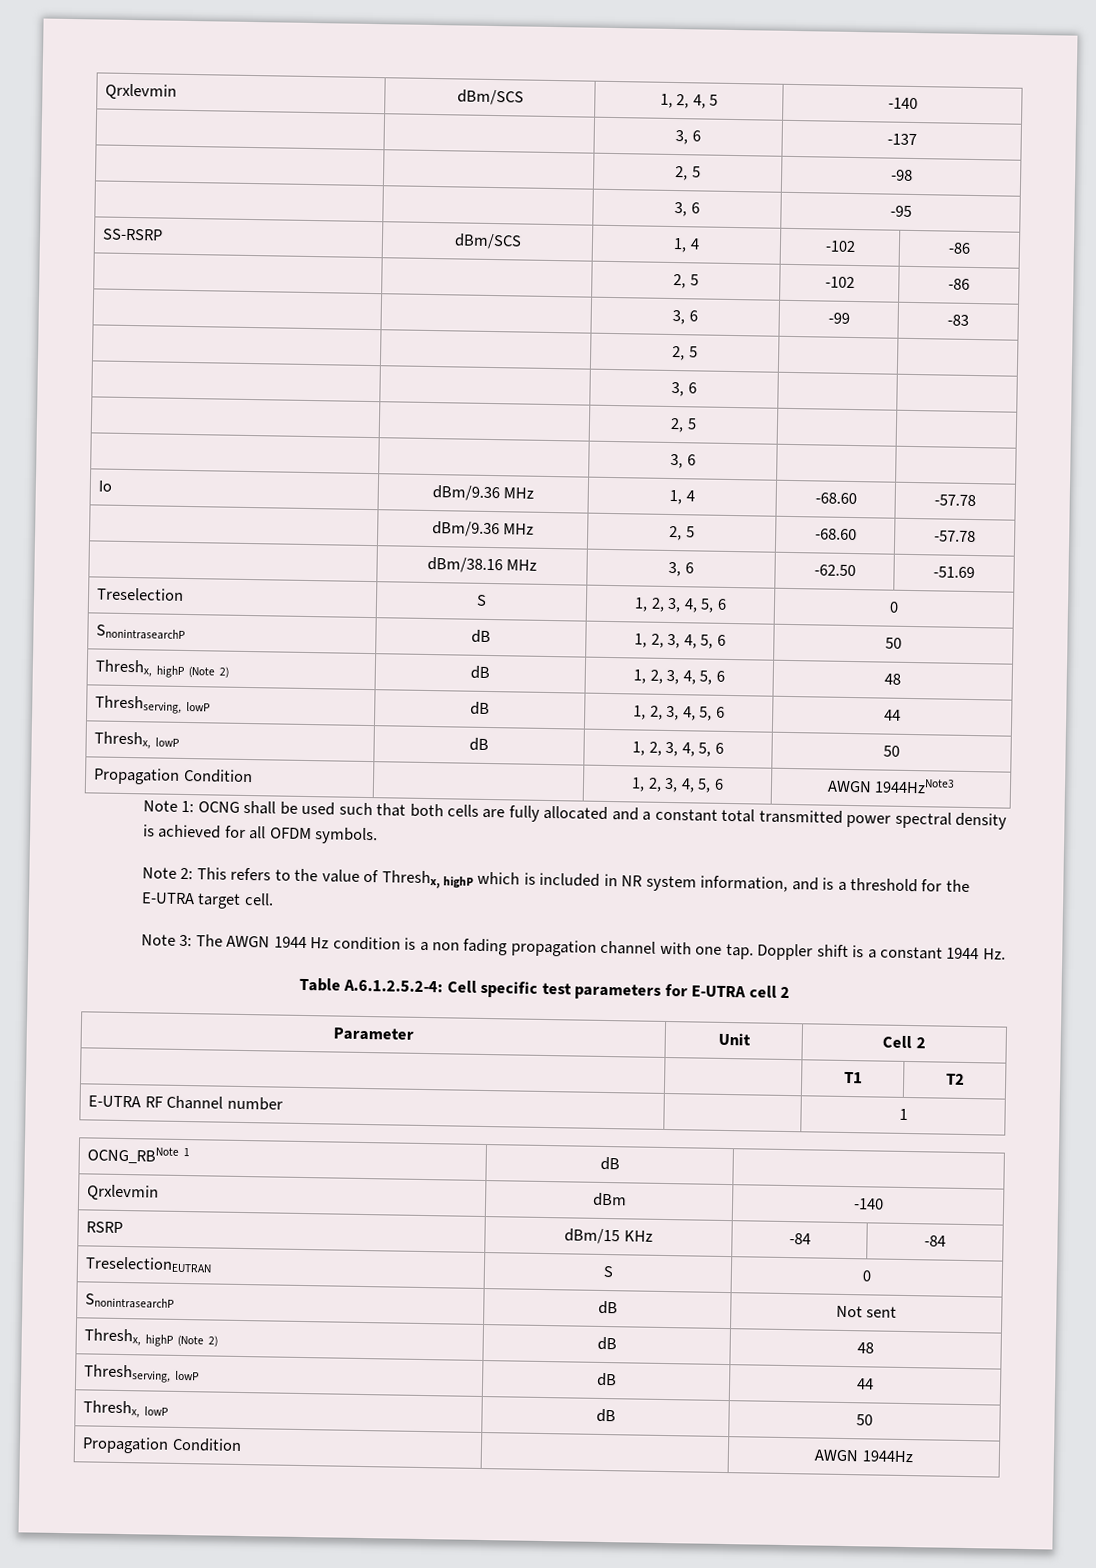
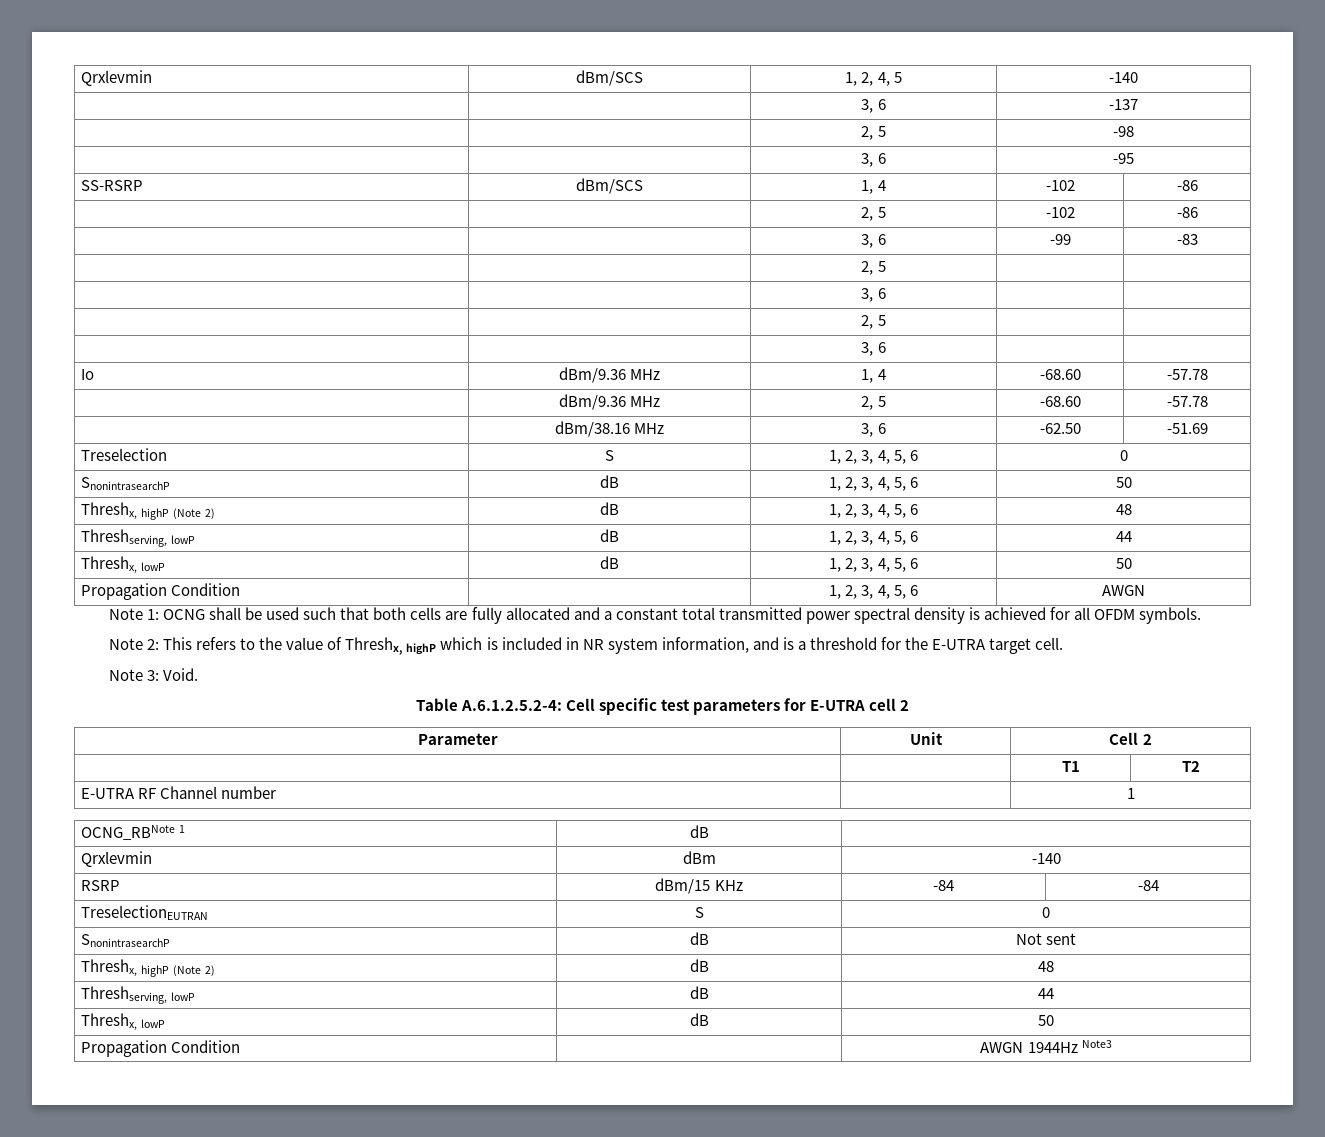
- Propagation Condition | | 1, 2, 3, 4, 5, 6 | AWGN 1944HzNote3
+ Propagation Condition | | 1, 2, 3, 4, 5, 6 | AWGN
- Note 3: The AWGN 1944 Hz condition is a non fading propagation channel with one tap. Doppler shift is a constant 1944 Hz.
+ Note 3: Void.
- Propagation Condition | | AWGN 1944Hz
+ Propagation Condition | | AWGN 1944Hz Note3

